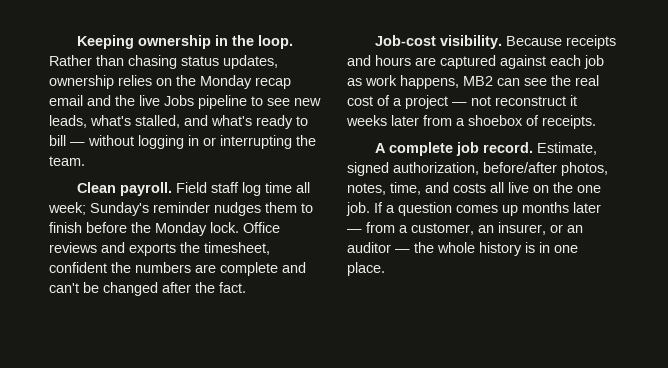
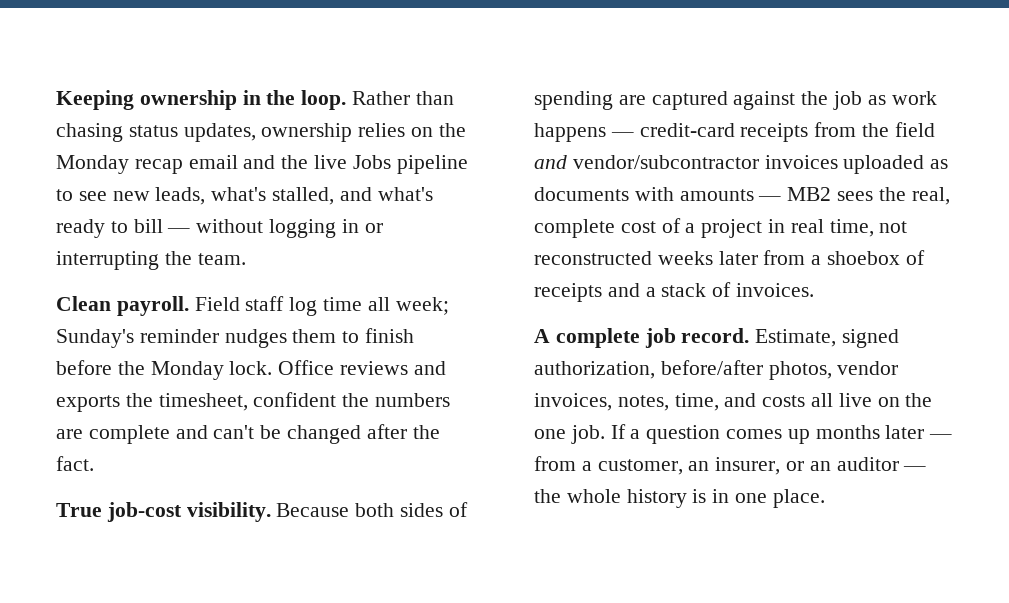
- Job-cost visibility. Because receipts and hours are captured against each job as work happens, MB2 can see the real cost of a project — not reconstruct it weeks later from a shoebox of receipts.
+ True job-cost visibility. Because both sides of spending are captured against the job as work happens — credit-card receipts from the field and vendor/subcontractor invoices uploaded as documents with amounts — MB2 sees the real, complete cost of a project in real time, not reconstructed weeks later from a shoebox of receipts and a stack of invoices.
- Estimate, signed authorization, before/after photos, notes, time, and costs all live on the one job.
+ Estimate, signed authorization, before/after photos, vendor invoices, notes, time, and costs all live on the one job.

